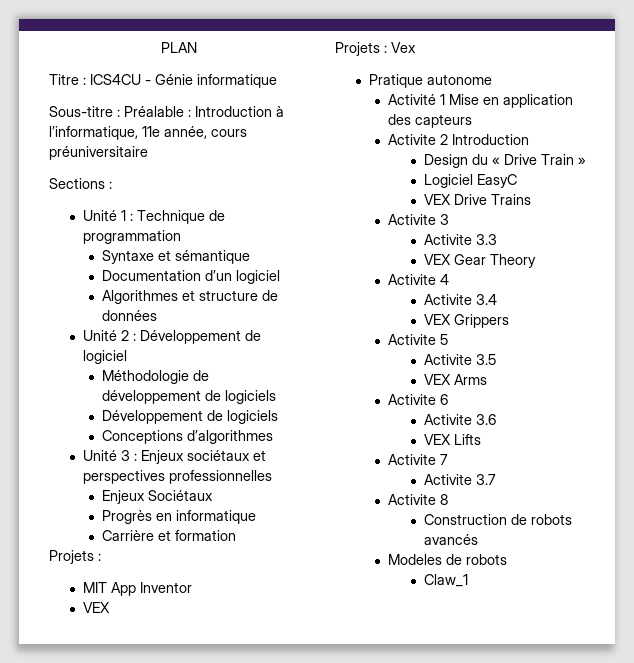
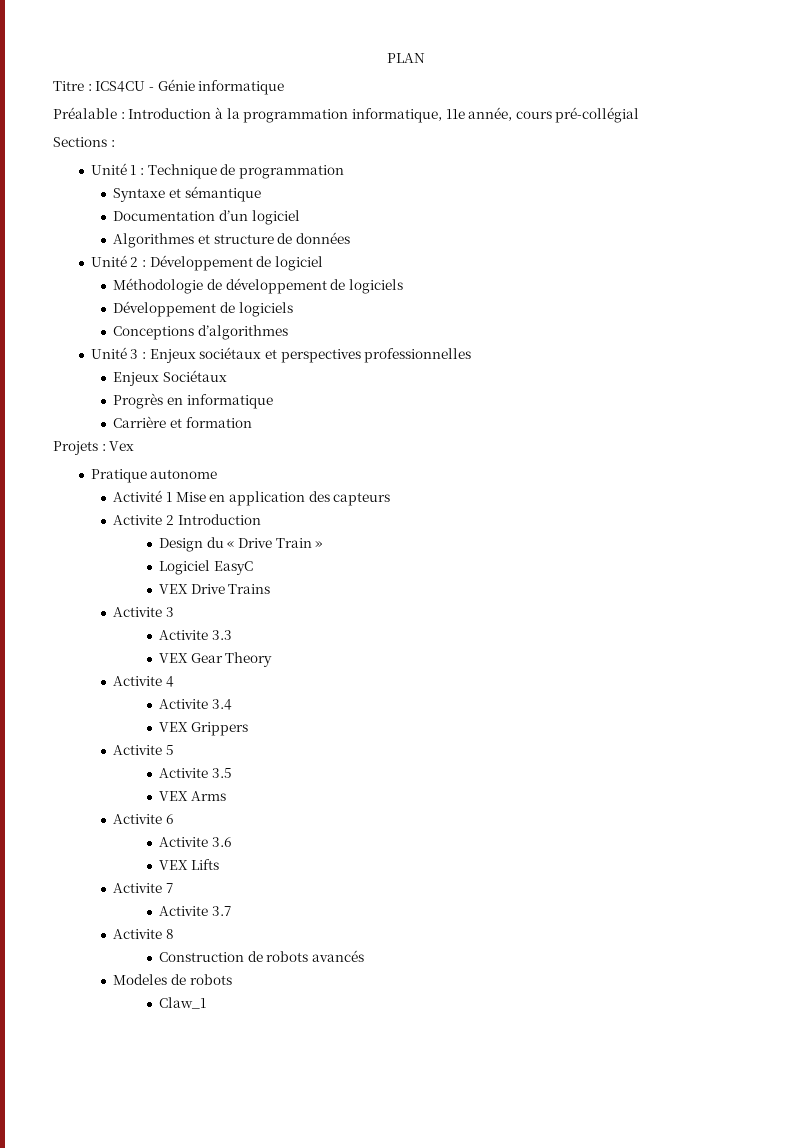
- Sous-titre : Préalable : Introduction à l’informatique, 11e année, cours préuniversitaire
+ Préalable : Introduction à la programmation informatique, 11e année, cours pré-collégial
  Carrière et formation
- Projets :
- MIT App Inventor
- VEX

